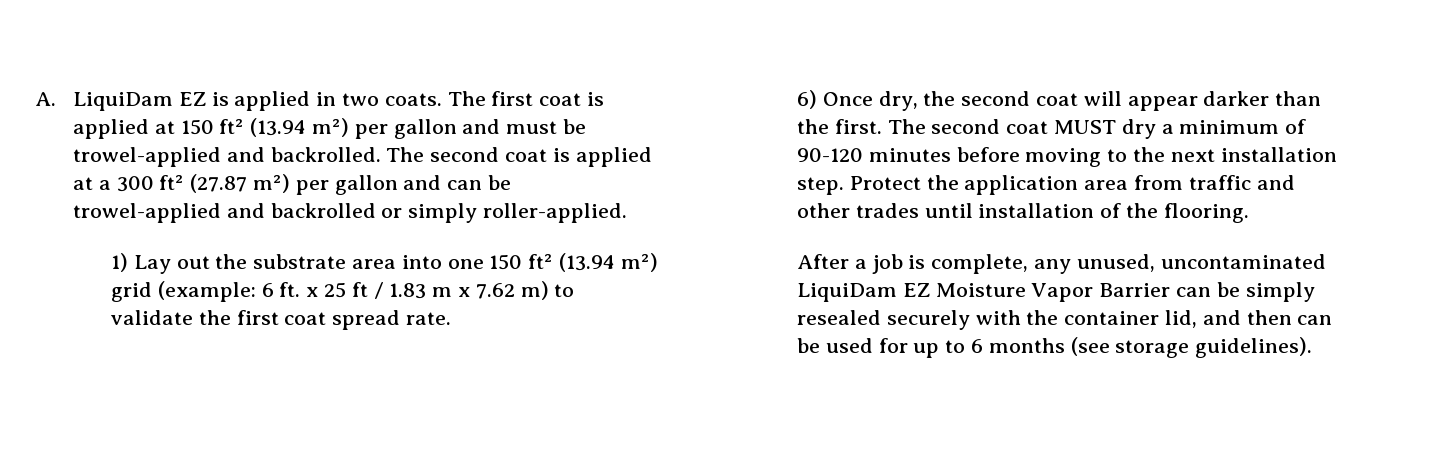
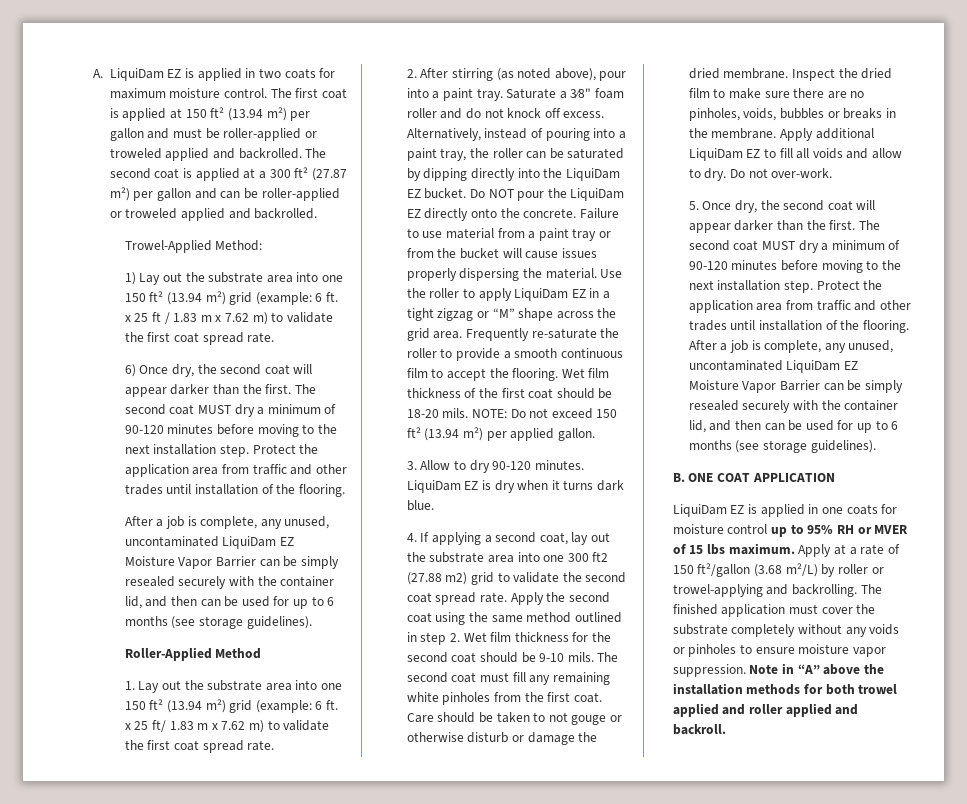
- A. LiquiDam EZ is applied in two coats.
+ A. LiquiDam EZ is applied in two coats for maximum moisture control.
- The first coat is applied at 150 ft² (13.94 m²) per gallon and must be trowel-applied and backrolled.
+ The first coat is applied at 150 ft² (13.94 m²) per gallon and must be roller-applied or troweled applied and backrolled.
- The second coat is applied at a 300 ft² (27.87 m²) per gallon and can be trowel-applied and backrolled or simply roller-applied.
+ The second coat is applied at a 300 ft² (27.87 m²) per gallon and can be roller-applied or troweled applied and backrolled.
+ Trowel-Applied Method:
+ Roller-Applied Method
+ 1. Lay out the substrate area into one 150 ft² (13.94 m²) grid (example: 6 ft. x 25 ft/ 1.83 m x 7.62 m) to validate the first coat spread rate.
+ 2. After stirring (as noted above), pour into a paint tray. Saturate a 3⁄8" foam roller and do not knock off excess. Alternatively, instead of pouring into a paint tray, the roller can be saturated by dipping directly into the LiquiDam EZ bucket. Do NOT pour the LiquiDam EZ directly onto the concrete. Failure to use material from a paint tray or from the bucket will cause issues properly dispersing the material. Use the roller to apply LiquiDam EZ in a tight zigzag or “M” shape across the grid area. Frequently re-saturate the roller to provide a smooth continuous film to accept the flooring. Wet film thickness of the first coat should be 18-20 mils. NOTE: Do not exceed 150 ft² (13.94 m²) per applied gallon.
+ 3. Allow to dry 90-120 minutes. LiquiDam EZ is dry when it turns dark blue.
+ 4. If applying a second coat, lay out the substrate area into one 300 ft2 (27.88 m2) grid to validate the second coat spread rate. Apply the second coat using the same method outlined in step 2. Wet film thickness for the second coat should be 9-10 mils. The second coat must fill any remaining white pinholes from the first coat. Care should be taken to not gouge or otherwise disturb or damage the dried membrane. Inspect the dried film to make sure there are no pinholes, voids, bubbles or breaks in the membrane. Apply additional LiquiDam EZ to fill all voids and allow to dry. Do not over-work.
+ 5. Once dry, the second coat will appear darker than the first. The second coat MUST dry a minimum of 90-120 minutes before moving to the next installation step. Protect the application area from traffic and other trades until installation of the flooring. After a job is complete, any unused, uncontaminated LiquiDam EZ Moisture Vapor Barrier can be simply resealed securely with the container lid, and then can be used for up to 6 months (see storage guidelines).
+ B. ONE COAT APPLICATION
+ LiquiDam EZ is applied in one coats for moisture control up to 95% RH or MVER of 15 lbs maximum. Apply at a rate of 150 ft²/gallon (3.68 m²/L) by roller or trowel-applying and backrolling. The finished application must cover the substrate completely without any voids or pinholes to ensure moisture vapor suppression. Note in “A” above the installation methods for both trowel applied and roller applied and backroll.

